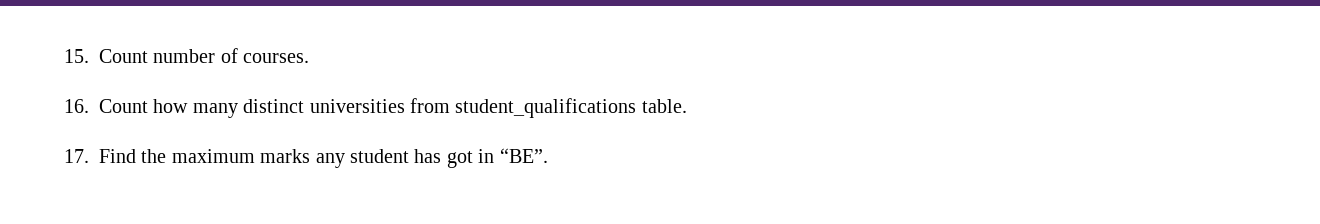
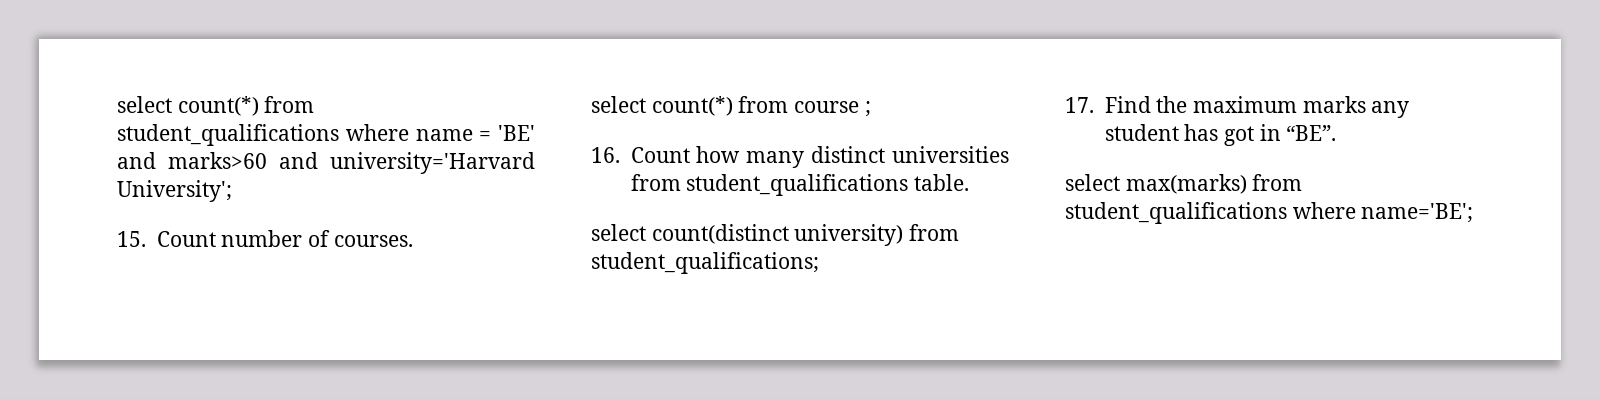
+ select count(*) from student_qualifications where name = 'BE' and marks>60 and university='Harvard University';
+ select count(*) from course ;
+ select count(distinct university) from student_qualifications;
+ select max(marks) from student_qualifications where name='BE';

